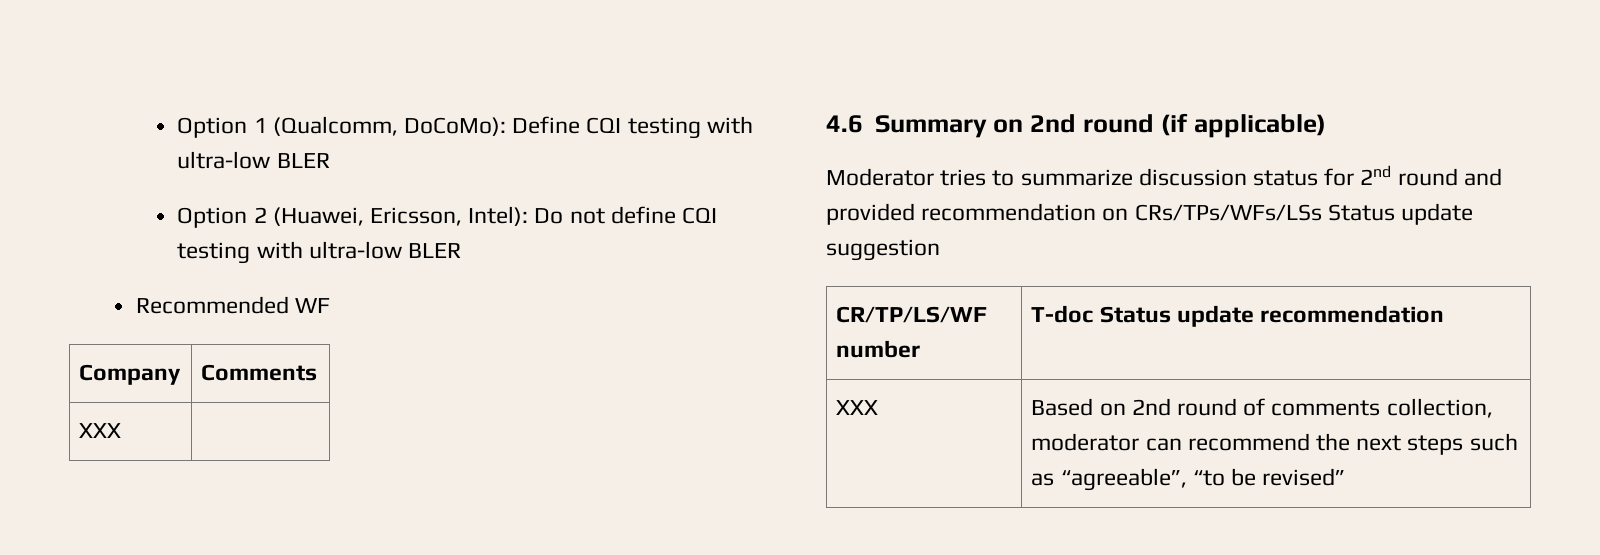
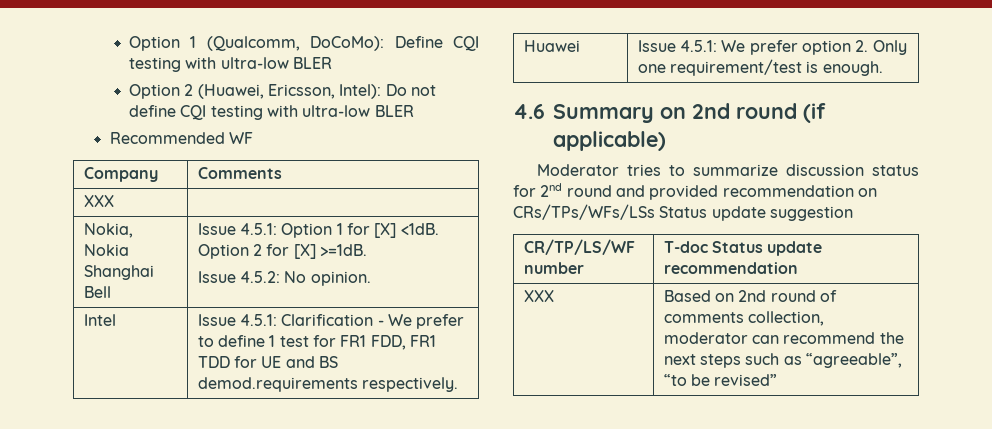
+ Nokia, Nokia Shanghai Bell | Issue 4.5.1: Option 1 for [X] <1dB. Option 2 for [X] >=1dB.
+ Issue 4.5.2: No opinion.
+ Intel | Issue 4.5.1: Clarification - We prefer to define 1 test for FR1 FDD, FR1 TDD for UE and BS demod.requirements respectively.
+ Huawei | Issue 4.5.1: We prefer option 2. Only one requirement/test is enough.

